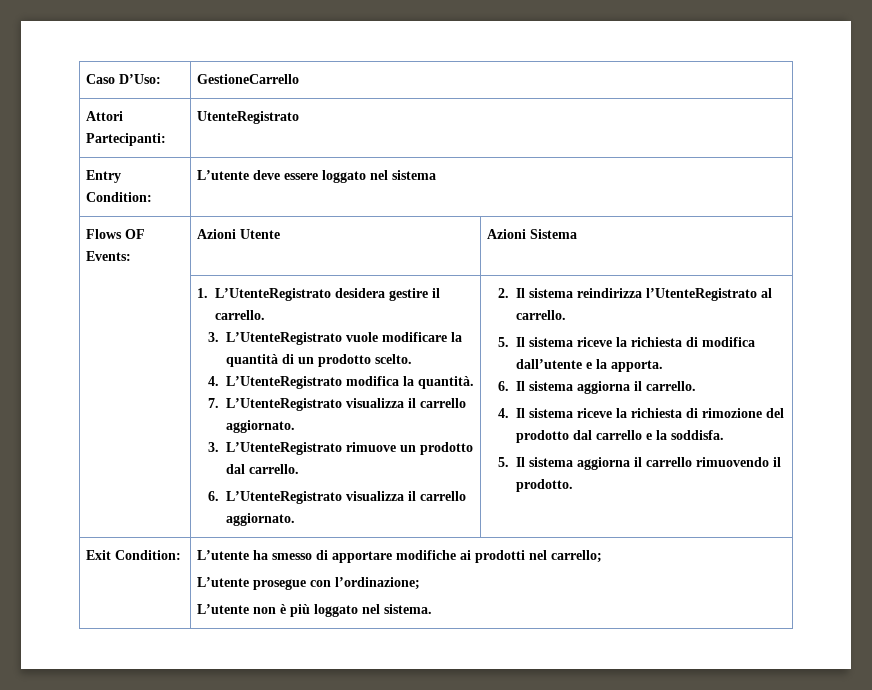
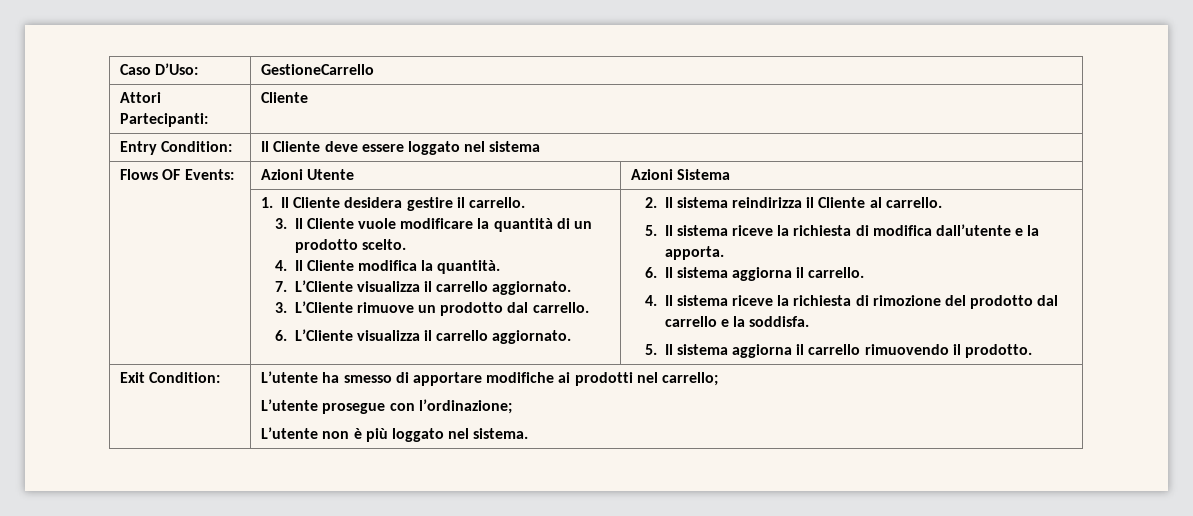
- Attori Partecipanti: | UtenteRegistrato
+ Attori Partecipanti: | Cliente
- Entry Condition: | L’utente deve essere loggato nel sistema
+ Entry Condition: | Il Cliente deve essere loggato nel sistema
- 1. L’UtenteRegistrato desidera gestire il carrello.
+ 1. Il Cliente desidera gestire il carrello.
- 3. L’UtenteRegistrato vuole modificare la quantità di un prodotto scelto.
+ 3. Il Cliente vuole modificare la quantità di un prodotto scelto.
- 4. L’UtenteRegistrato modifica la quantità.
+ 4. Il Cliente modifica la quantità.
- 7. L’UtenteRegistrato visualizza il carrello aggiornato.
+ 7. L’Cliente visualizza il carrello aggiornato.
- 3. L’UtenteRegistrato rimuove un prodotto dal carrello.
+ 3. L’Cliente rimuove un prodotto dal carrello.
- 6. L’UtenteRegistrato visualizza il carrello aggiornato.
+ 6. L’Cliente visualizza il carrello aggiornato.
- 2. Il sistema reindirizza l’UtenteRegistrato al carrello.
+ 2. Il sistema reindirizza il Cliente al carrello.

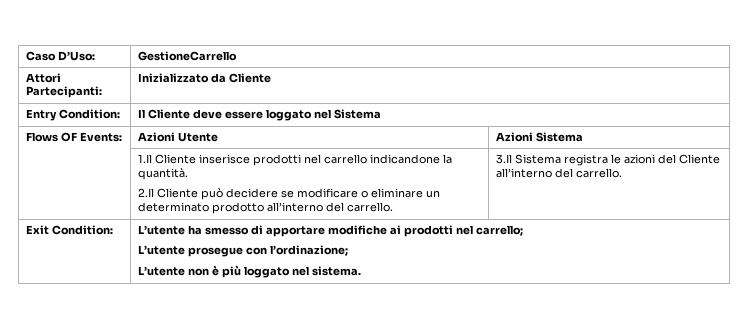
- Attori Partecipanti: | Cliente
+ Attori Partecipanti: | Inizializzato da Cliente
- Entry Condition: | Il Cliente deve essere loggato nel sistema
+ Entry Condition: | Il Cliente deve essere loggato nel Sistema
- 1. Il Cliente desidera gestire il carrello.
- 3. Il Cliente vuole modificare la quantità di un prodotto scelto.
- 4. Il Cliente modifica la quantità.
- 7. L’Cliente visualizza il carrello aggiornato.
- 3. L’Cliente rimuove un prodotto dal carrello.
- 6. L’Cliente visualizza il carrello aggiornato. | 2. Il sistema reindirizza il Cliente al carrello.
- 5. Il sistema riceve la richiesta di modifica dall’utente e la apporta.
- 6. Il sistema aggiorna il carrello.
- 4. Il sistema riceve la richiesta di rimozione del prodotto dal carrello e la soddisfa.
- 5. Il sistema aggiorna il carrello rimuovendo il prodotto.
+ 1.Il Cliente inserisce prodotti nel carrello indicandone la quantità.
+ 2.Il Cliente può decidere se modificare o eliminare un determinato prodotto all’interno del carrello. | 3.Il Sistema registra le azioni del Cliente all’interno del carrello.

